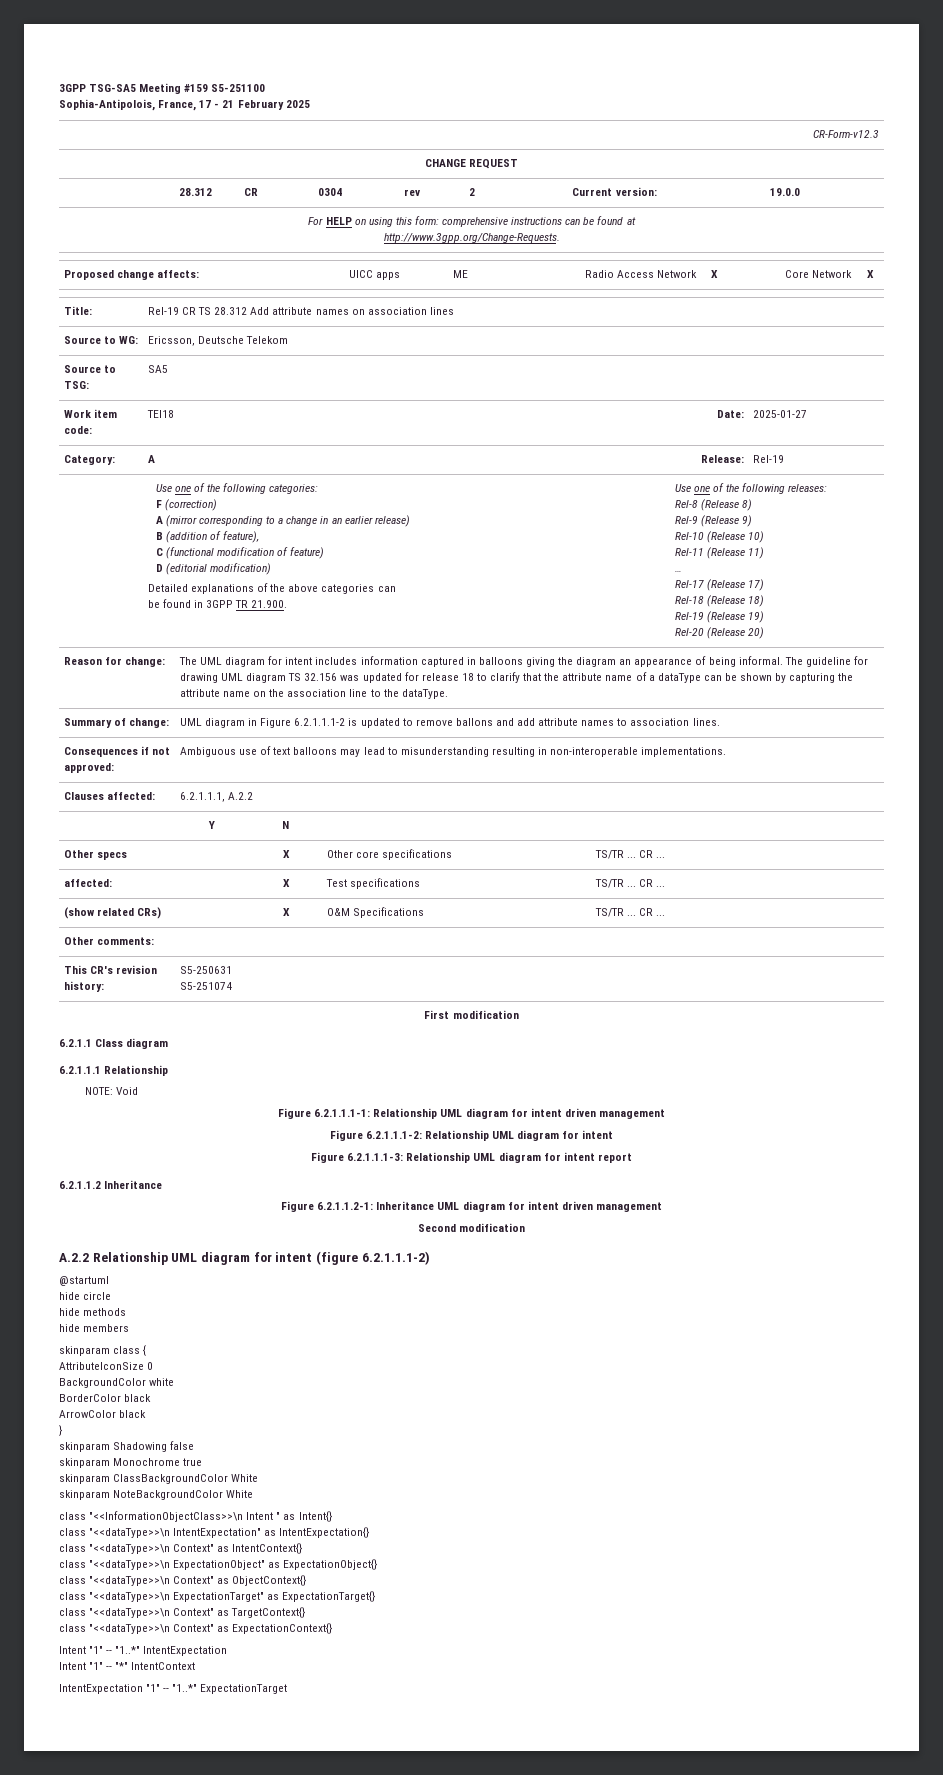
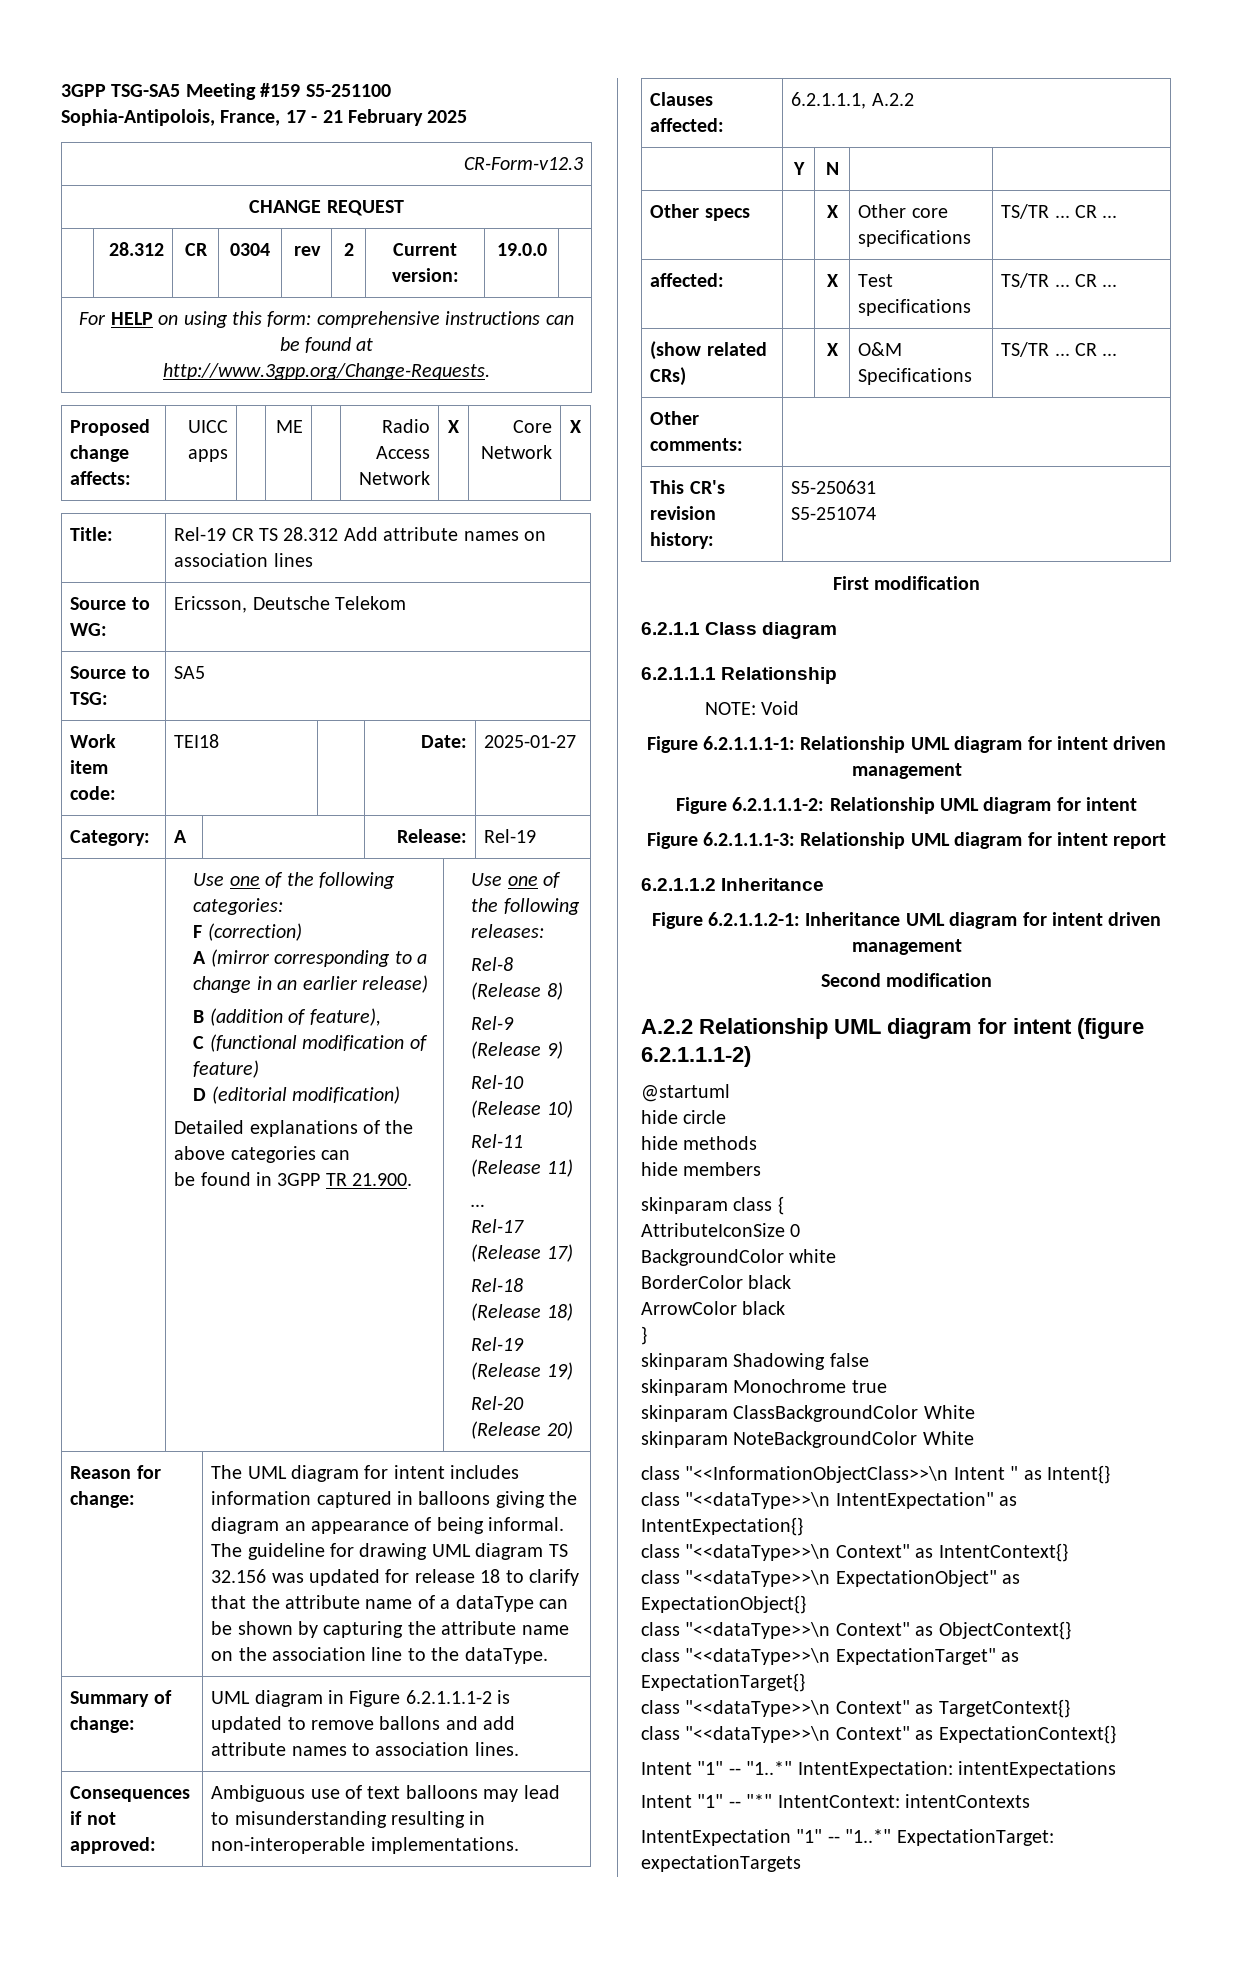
- Intent "1" -- "1..*" IntentExpectation
+ Intent "1" -- "1..*" IntentExpectation: intentExpectations
- Intent "1" -- "*" IntentContext
+ Intent "1" -- "*" IntentContext: intentContexts
- IntentExpectation "1" -- "1..*" ExpectationTarget
+ IntentExpectation "1" -- "1..*" ExpectationTarget: expectationTargets

